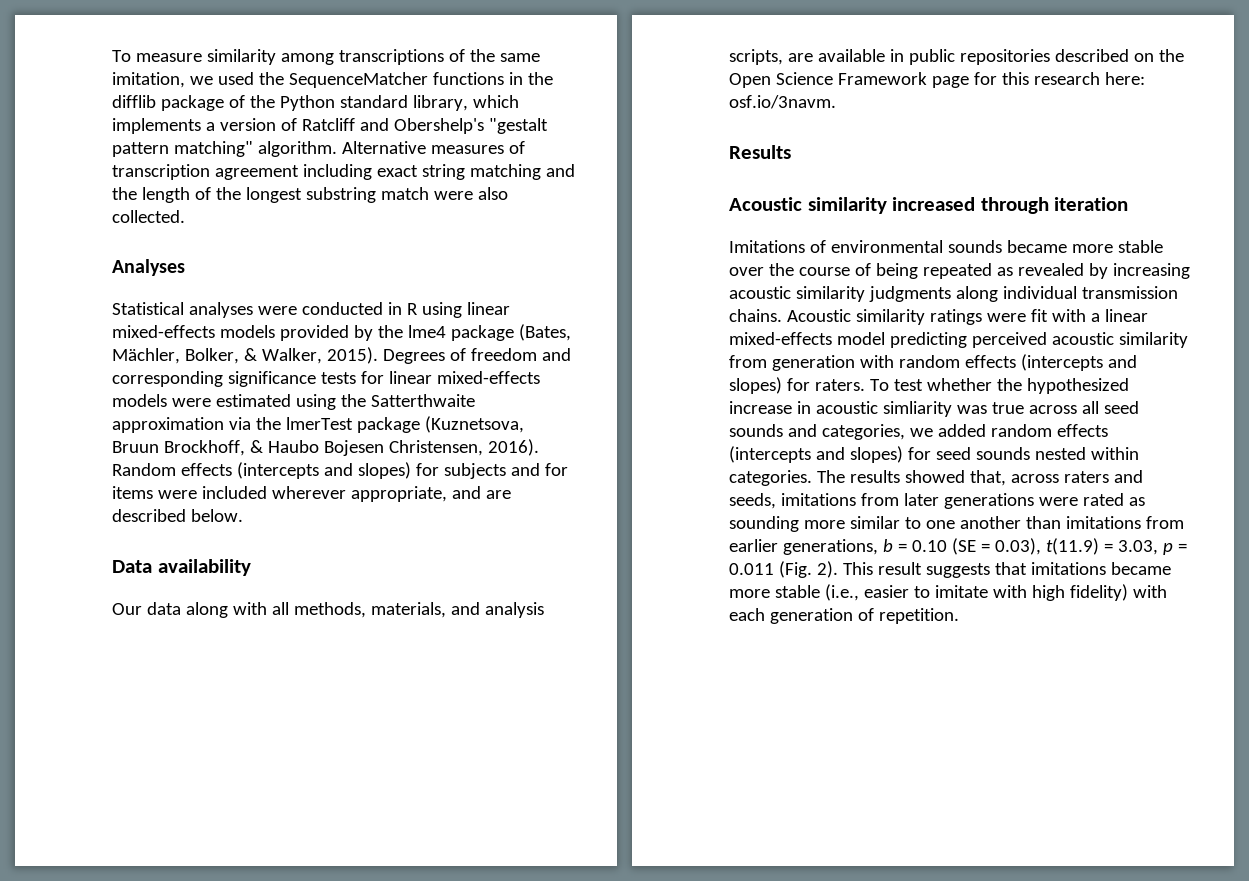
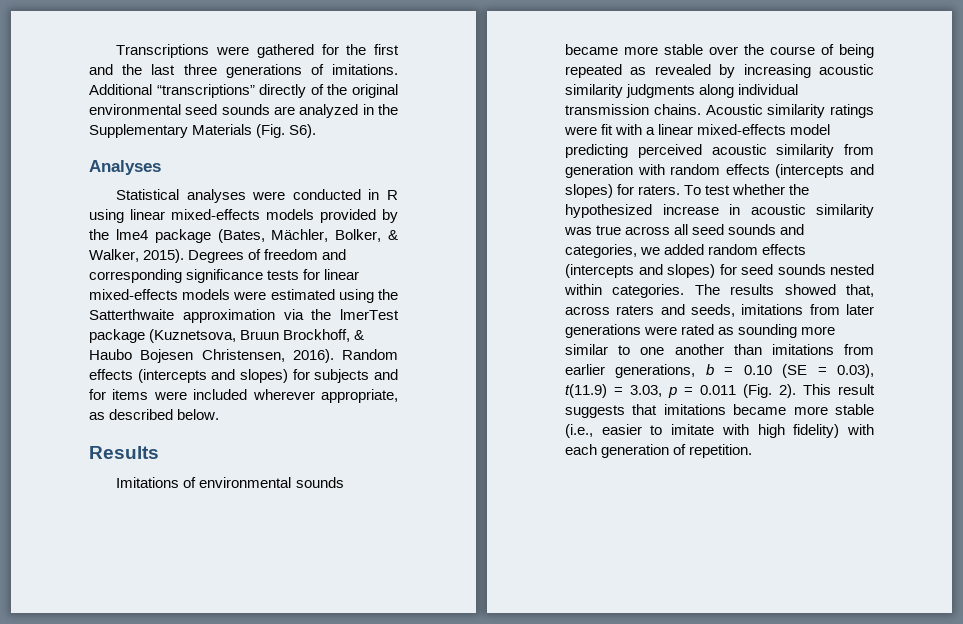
- To measure similarity among transcriptions of the same imitation, we used the SequenceMatcher functions in the difflib package of the Python standard library, which implements a version of Ratcliff and Obershelp's "gestalt pattern matching" algorithm. Alternative measures of transcription agreement including exact string matching and the length of the longest substring match were also collected.
+ Transcriptions were gathered for the first and the last three generations of imitations. Additional “transcriptions” directly of the original environmental seed sounds are analyzed in the Supplementary Materials (Fig. S6).
- Random effects (intercepts and slopes) for subjects and for items were included wherever appropriate, and are described below.
+ Random effects (intercepts and slopes) for subjects and for items were included wherever appropriate, as described below.
- Data availability
- Our data along with all methods, materials, and analysis scripts, are available in public repositories described on the Open Science Framework page for this research here: osf.io/3navm.
  Results
- Acoustic similarity increased through iteration
- To test whether the hypothesized increase in acoustic simliarity was true across all seed sounds and categories, we added random effects (intercepts and slopes) for seed sounds nested within categories.
+ To test whether the hypothesized increase in acoustic similarity was true across all seed sounds and categories, we added random effects (intercepts and slopes) for seed sounds nested within categories.

